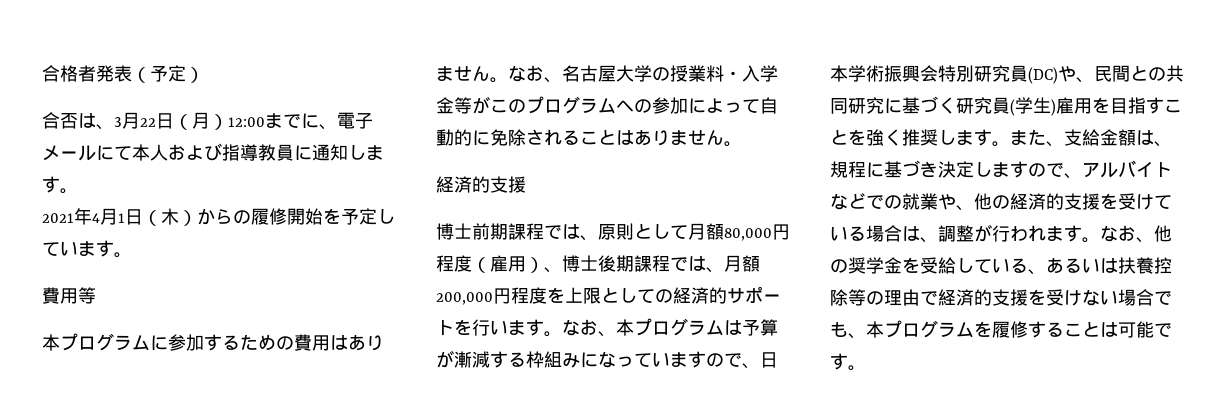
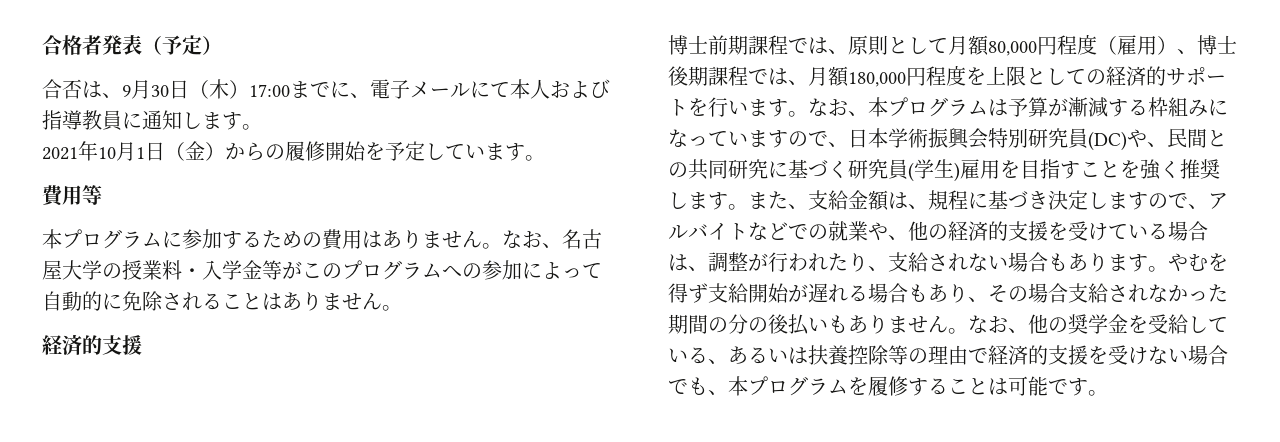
- 合否は、3月22日（月）12:00までに、電子メールにて本人および指導教員に通知します。
+ 合否は、9月30日（木）17:00までに、電子メールにて本人および指導教員に通知します。
- 2021年4月1日（木）からの履修開始を予定しています。
+ 2021年10月1日（金）からの履修開始を予定しています。
- 博士前期課程では、原則として月額80,000円程度（雇用）、博士後期課程では、月額200,000円程度を上限としての経済的サポートを行います。
+ 博士前期課程では、原則として月額80,000円程度（雇用）、博士後期課程では、月額180,000円程度を上限としての経済的サポートを行います。
- また、支給金額は、規程に基づき決定しますので、アルバイトなどでの就業や、他の経済的支援を受けている場合は、調整が行われます。
+ また、支給金額は、規程に基づき決定しますので、アルバイトなどでの就業や、他の経済的支援を受けている場合は、調整が行われたり、支給されない場合もあります。やむを得ず支給開始が遅れる場合もあり、その場合支給されなかった期間の分の後払いもありません。

